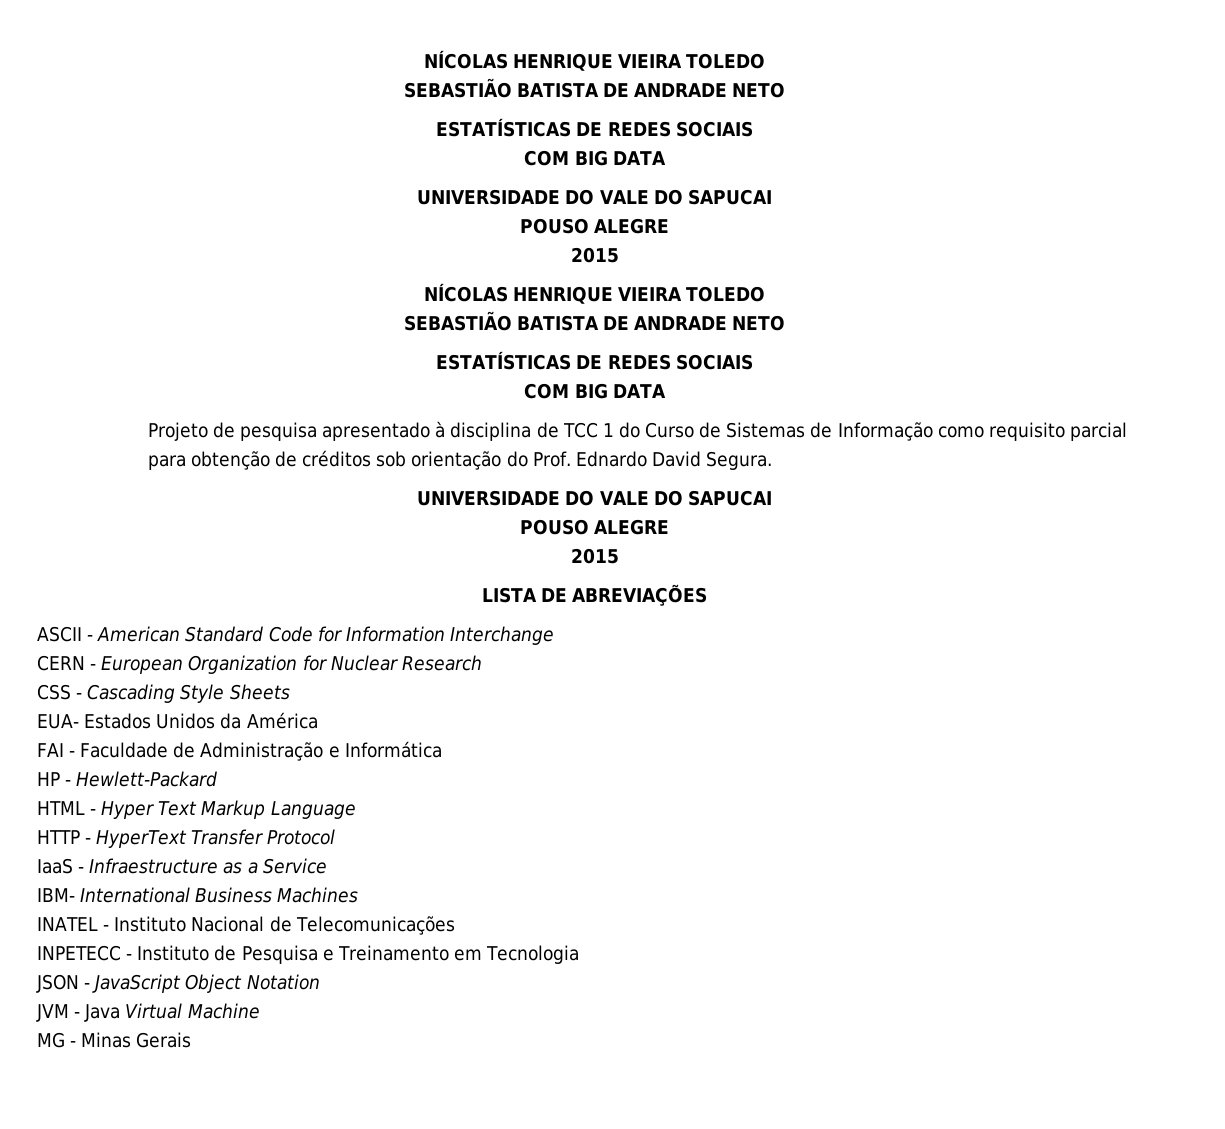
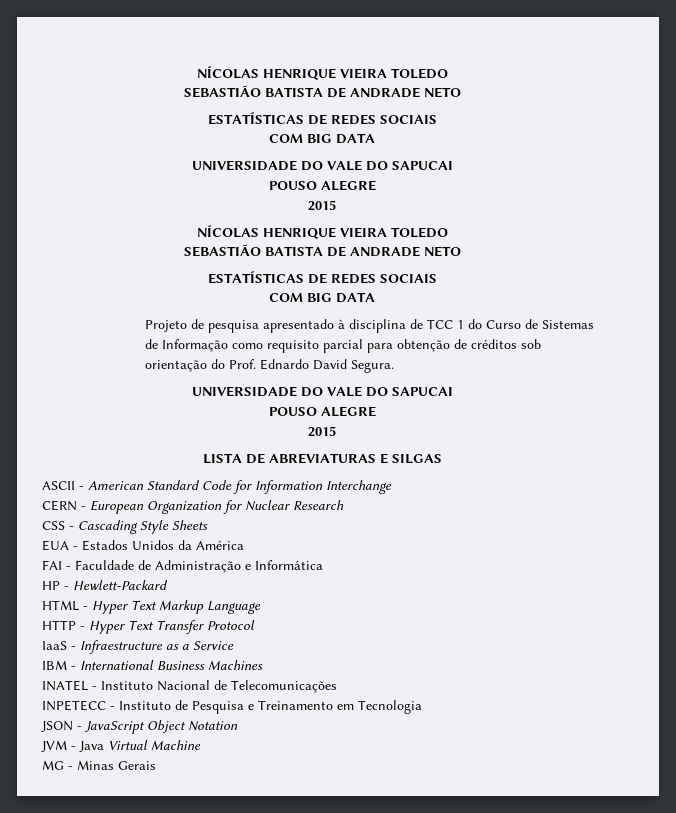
- LISTA DE ABREVIAÇÕES
+ LISTA DE ABREVIATURAS E SILGAS
- EUA- Estados Unidos da América
+ EUA - Estados Unidos da América
- HTTP - HyperText Transfer Protocol
+ HTTP - Hyper Text Transfer Protocol
- IBM- International Business Machines
+ IBM - International Business Machines

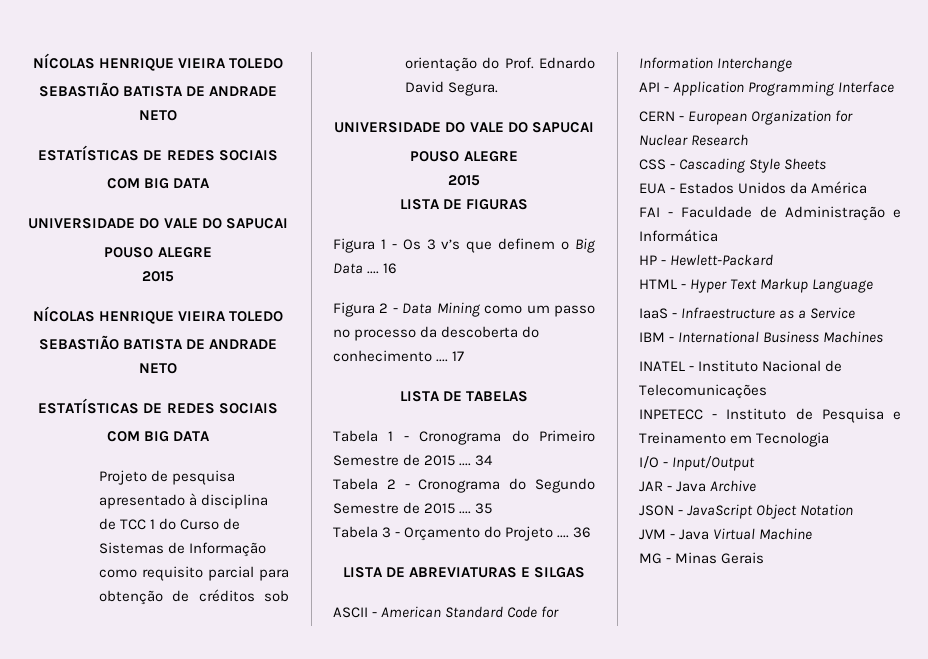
+ LISTA DE FIGURAS
+ Figura 1 - Os 3 v’s que definem o Big Data .... 16
+ Figura 2 - Data Mining como um passo no processo da descoberta do conhecimento .... 17
+ LISTA DE TABELAS
+ Tabela 1 - Cronograma do Primeiro Semestre de 2015 .... 34
+ Tabela 2 - Cronograma do Segundo Semestre de 2015 .... 35
+ Tabela 3 - Orçamento do Projeto .... 36
+ API - Application Programming Interface
- HTTP - Hyper Text Transfer Protocol
+ I/O - Input/Output
+ JAR - Java Archive

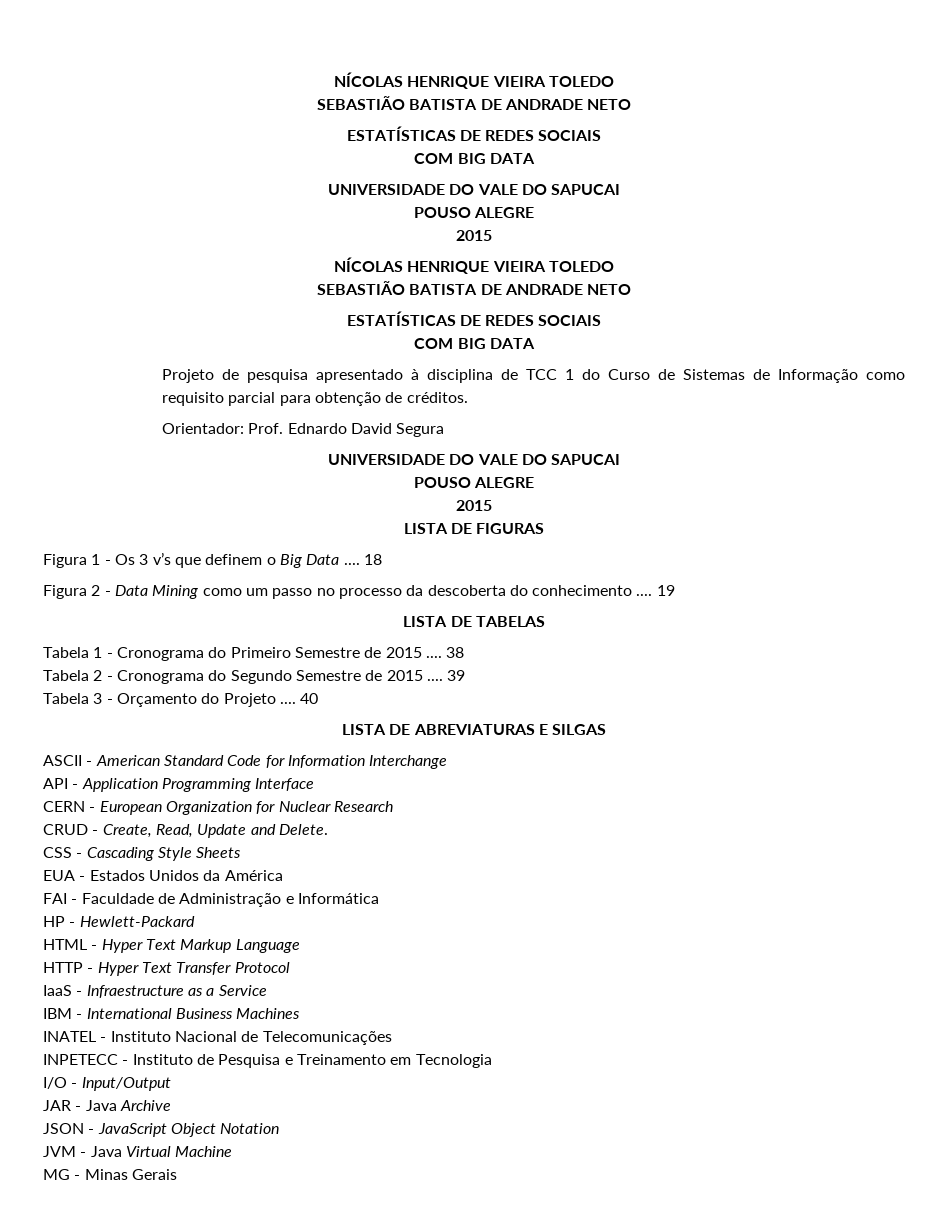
- Projeto de pesquisa apresentado à disciplina de TCC 1 do Curso de Sistemas de Informação como requisito parcial para obtenção de créditos sob orientação do Prof. Ednardo David Segura.
+ Projeto de pesquisa apresentado à disciplina de TCC 1 do Curso de Sistemas de Informação como requisito parcial para obtenção de créditos.
+ Orientador: Prof. Ednardo David Segura
- 16
+ 18
- 17
+ 19
- 34
+ 38
- 35
+ 39
- 36
+ 40
+ CRUD - Create, Read, Update and Delete.
+ HTTP - Hyper Text Transfer Protocol

